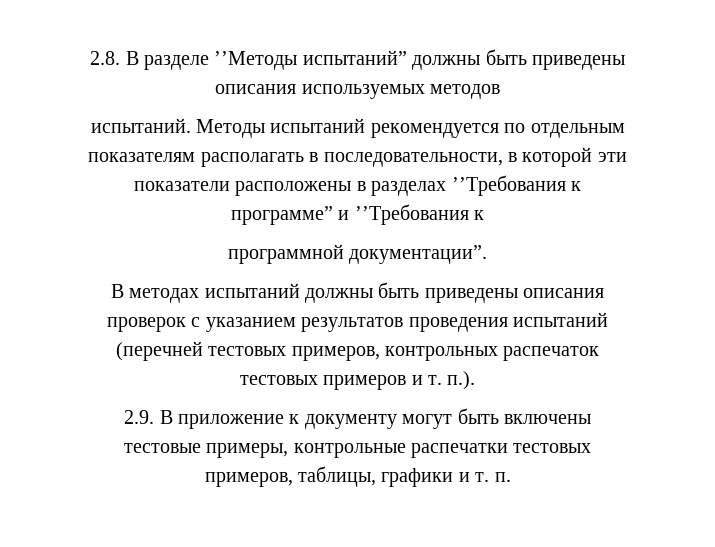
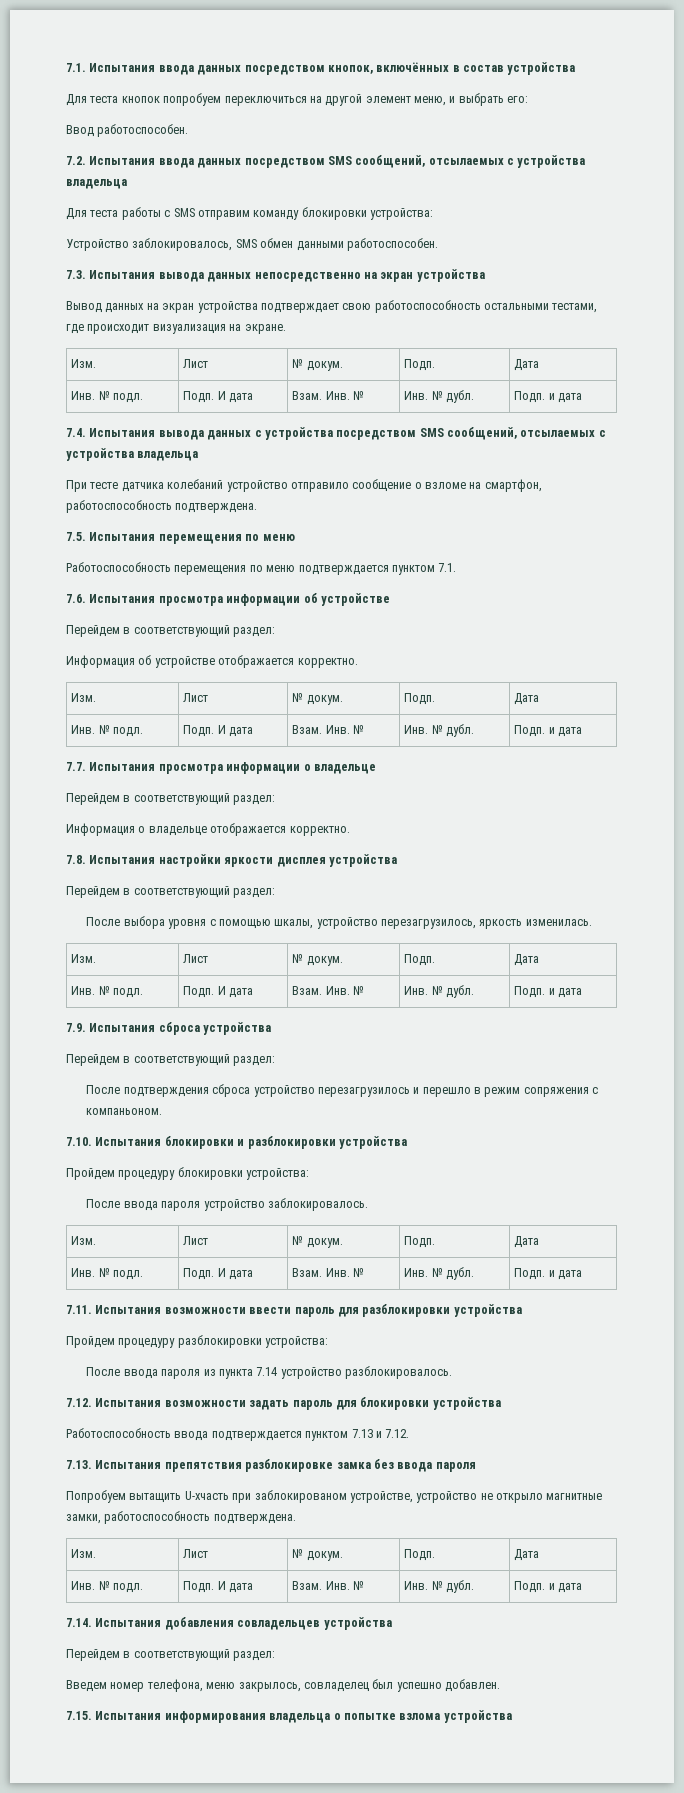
- 2.8. В разделе ’’Методы испытаний” должны быть приведены описания используемых методов
- испытаний. Методы испытаний рекомендуется по отдельным показателям располагать в последовательности, в которой эти показатели расположены в разделах ’’Требования к программе” и ’’Требования к
- программной документации”.
- В методах испытаний должны быть приведены описания проверок с указанием результатов проведения испытаний (перечней тестовых примеров, контрольных распечаток тестовых примеров и т. п.).
- 2.9. В приложение к документу могут быть включены тестовые примеры, контрольные распечатки тестовых примеров, таблицы, графики и т. п.
+ 7.1. Испытания ввода данных посредством кнопок, включённых в состав устройства
+ Для теста кнопок попробуем переключиться на другой элемент меню, и выбрать его:
+ Ввод работоспособен.
+ 7.2. Испытания ввода данных посредством SMS сообщений, отсылаемых с устройства владельца
+ Для теста работы с SMS отправим команду блокировки устройства:
+ Устройство заблокировалось, SMS обмен данными работоспособен.
+ 7.3. Испытания вывода данных непосредственно на экран устройства
+ Вывод данных на экран устройства подтверждает свою работоспособность остальными тестами, где происходит визуализация на экране.
+ Изм. | Лист | № докум. | Подп. | Дата
+ Инв. № подл. | Подп. И дата | Взам. Инв. № | Инв. № дубл. | Подп. и дата
+ 7.4. Испытания вывода данных с устройства посредством SMS сообщений, отсылаемых с устройства владельца
+ При тесте датчика колебаний устройство отправило сообщение о взломе на смартфон, работоспособность подтверждена.
+ 7.5. Испытания перемещения по меню
+ Работоспособность перемещения по меню подтверждается пунктом 7.1.
+ 7.6. Испытания просмотра информации об устройстве
+ Перейдем в соответствующий раздел:
+ Информация об устройстве отображается корректно.
+ Изм. | Лист | № докум. | Подп. | Дата
+ Инв. № подл. | Подп. И дата | Взам. Инв. № | Инв. № дубл. | Подп. и дата
+ 7.7. Испытания просмотра информации о владельце
+ Перейдем в соответствующий раздел:
+ Информация о владельце отображается корректно.
+ 7.8. Испытания настройки яркости дисплея устройства
+ Перейдем в соответствующий раздел:
+ После выбора уровня с помощью шкалы, устройство перезагрузилось, яркость изменилась.
+ Изм. | Лист | № докум. | Подп. | Дата
+ Инв. № подл. | Подп. И дата | Взам. Инв. № | Инв. № дубл. | Подп. и дата
+ 7.9. Испытания сброса устройства
+ Перейдем в соответствующий раздел:
+ После подтверждения сброса устройство перезагрузилось и перешло в режим сопряжения с компаньоном.
+ 7.10. Испытания блокировки и разблокировки устройства
+ Пройдем процедуру блокировки устройства:
+ После ввода пароля устройство заблокировалось.
+ Изм. | Лист | № докум. | Подп. | Дата
+ Инв. № подл. | Подп. И дата | Взам. Инв. № | Инв. № дубл. | Подп. и дата
+ 7.11. Испытания возможности ввести пароль для разблокировки устройства
+ Пройдем процедуру разблокировки устройства:
+ После ввода пароля из пункта 7.14 устройство разблокировалось.
+ 7.12. Испытания возможности задать пароль для блокировки устройства
+ Работоспособность ввода подтверждается пунктом 7.13 и 7.12.
+ 7.13. Испытания препятствия разблокировке замка без ввода пароля
+ Попробуем вытащить U-xчасть при заблокированом устройстве, устройство не открыло магнитные замки, работоспособность подтверждена.
+ Изм. | Лист | № докум. | Подп. | Дата
+ Инв. № подл. | Подп. И дата | Взам. Инв. № | Инв. № дубл. | Подп. и дата
+ 7.14. Испытания добавления совладельцев устройства
+ Перейдем в соответствующий раздел:
+ Введем номер телефона, меню закрылось, совладелец был успешно добавлен.
+ 7.15. Испытания информирования владельца о попытке взлома устройства

